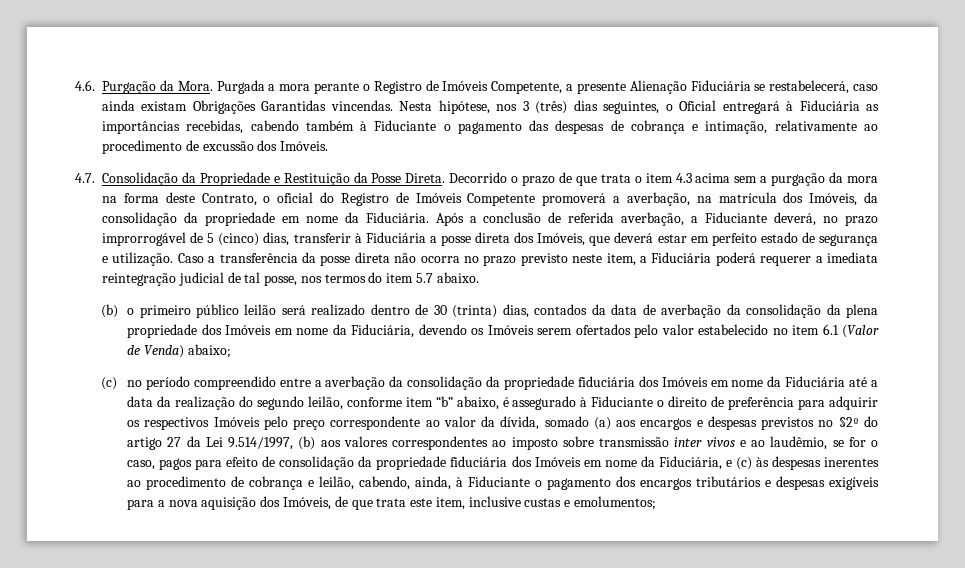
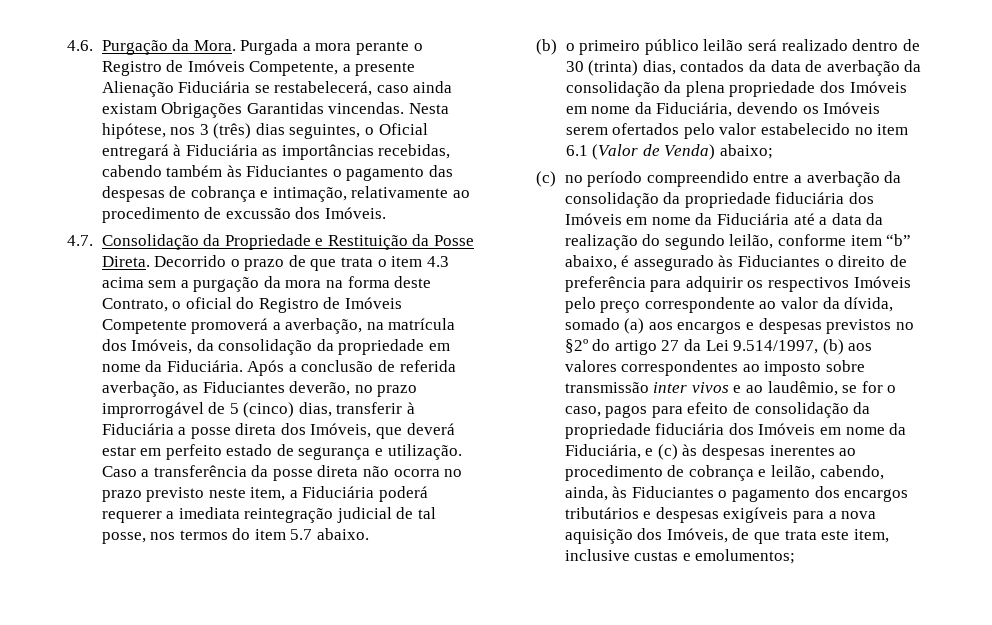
- Nesta hipótese, nos 3 (três) dias seguintes, o Oficial entregará à Fiduciária as importâncias recebidas, cabendo também à Fiduciante o pagamento das despesas de cobrança e intimação, relativamente ao procedimento de excussão dos Imóveis.
+ Nesta hipótese, nos 3 (três) dias seguintes, o Oficial entregará à Fiduciária as importâncias recebidas, cabendo também às Fiduciantes o pagamento das despesas de cobrança e intimação, relativamente ao procedimento de excussão dos Imóveis.
- Após a conclusão de referida averbação, a Fiduciante deverá, no prazo improrrogável de 5 (cinco) dias, transferir à Fiduciária a posse direta dos Imóveis, que deverá estar em perfeito estado de segurança e utilização.
+ Após a conclusão de referida averbação, as Fiduciantes deverão, no prazo improrrogável de 5 (cinco) dias, transferir à Fiduciária a posse direta dos Imóveis, que deverá estar em perfeito estado de segurança e utilização.
- (c) no período compreendido entre a averbação da consolidação da propriedade fiduciária dos Imóveis em nome da Fiduciária até a data da realização do segundo leilão, conforme item “b” abaixo, é assegurado à Fiduciante o direito de preferência para adquirir os respectivos Imóveis pelo preço correspondente ao valor da dívida, somado (a) aos encargos e despesas previstos no §2º do artigo 27 da Lei 9.514/1997, (b) aos valores correspondentes ao imposto sobre transmissão inter vivos e ao laudêmio, se for o caso, pagos para efeito de consolidação da propriedade fiduciária dos Imóveis em nome da Fiduciária, e (c) às despesas inerentes ao procedimento de cobrança e leilão, cabendo, ainda, à Fiduciante o pagamento dos encargos tributários e despesas exigíveis para a nova aquisição dos Imóveis, de que trata este item, inclusive custas e emolumentos;
+ (c) no período compreendido entre a averbação da consolidação da propriedade fiduciária dos Imóveis em nome da Fiduciária até a data da realização do segundo leilão, conforme item “b” abaixo, é assegurado às Fiduciantes o direito de preferência para adquirir os respectivos Imóveis pelo preço correspondente ao valor da dívida, somado (a) aos encargos e despesas previstos no §2º do artigo 27 da Lei 9.514/1997, (b) aos valores correspondentes ao imposto sobre transmissão inter vivos e ao laudêmio, se for o caso, pagos para efeito de consolidação da propriedade fiduciária dos Imóveis em nome da Fiduciária, e (c) às despesas inerentes ao procedimento de cobrança e leilão, cabendo, ainda, às Fiduciantes o pagamento dos encargos tributários e despesas exigíveis para a nova aquisição dos Imóveis, de que trata este item, inclusive custas e emolumentos;

